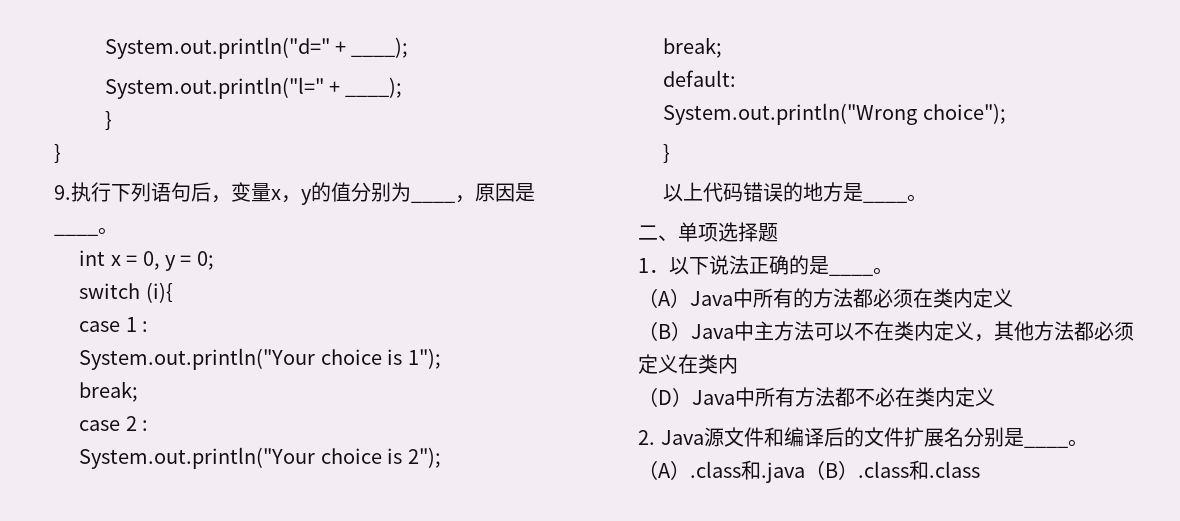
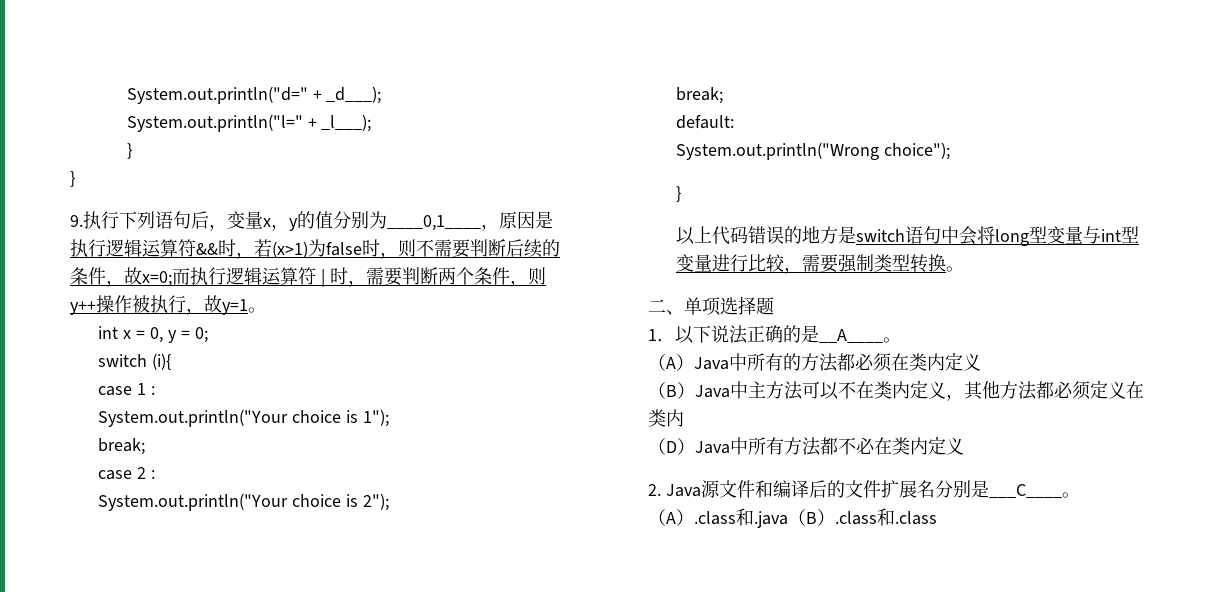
- System.out.println("d=" + ____);
+ System.out.println("d=" + _d___);
- System.out.println("l=" + ____);
+ System.out.println("l=" + _l___);
- 9.执行下列语句后，变量x，y的值分别为____，原因是____。
+ 9.执行下列语句后，变量x，y的值分别为____0,1____，原因是执行逻辑运算符&&时，若(x>1)为false时，则不需要判断后续的条件，故x=0;而执行逻辑运算符 | 时，需要判断两个条件，则y++操作被执行，故y=1。
- 以上代码错误的地方是____。
+ 以上代码错误的地方是switch语句中会将long型变量与int型变量进行比较，需要强制类型转换。
- 1．以下说法正确的是____。
+ 1．以下说法正确的是__A____。
- 2. Java源文件和编译后的文件扩展名分别是____。
+ 2. Java源文件和编译后的文件扩展名分别是___C____。

